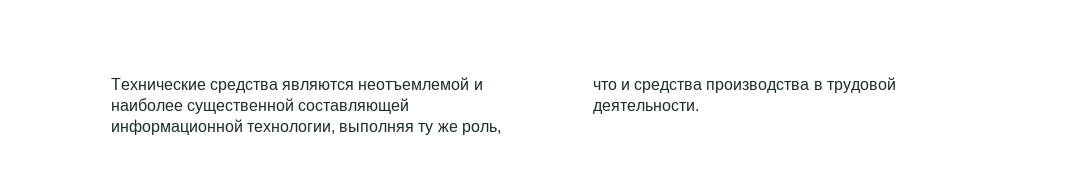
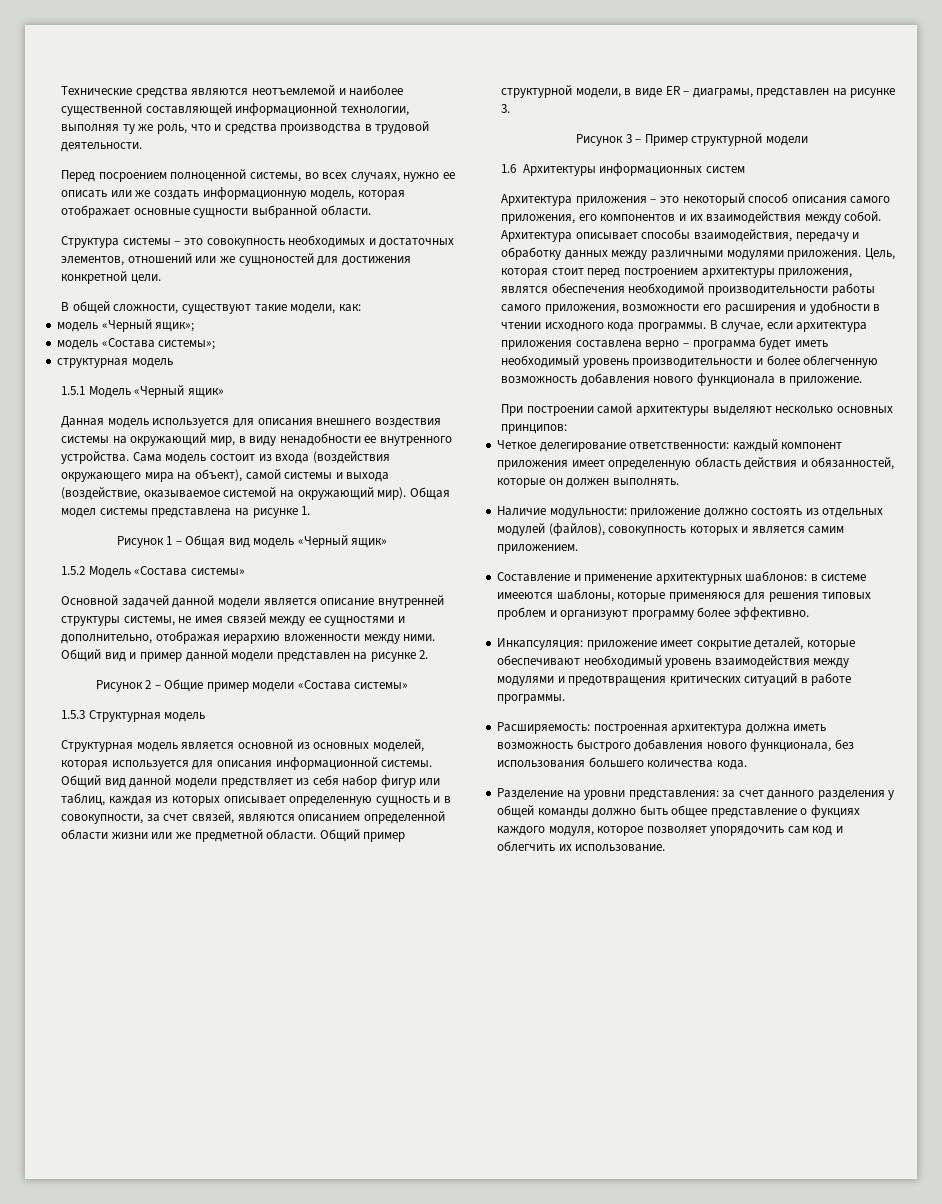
+ Перед посроением полноценной системы, во всех случаях, нужно ее описать или же создать информационную модель, которая отображает основные сущности выбранной области.
+ Структура системы – это совокупность необходимых и достаточных элементов, отношений или же сущноностей для достижения конкретной цели.
+ В общей сложности, существуют такие модели, как:
+ модель «Черный ящик»;
+ модель «Состава системы»;
+ структурная модель
+ 1.5.1 Модель «Черный ящик»
+ Данная модель используется для описания внешнего воздествия системы на окружающий мир, в виду ненадобности ее внутренного устройства. Сама модель состоит из входа (воздействия окружающего мира на объект), самой системы и выхода (воздействие, оказываемое системой на окружающий мир). Общая модел системы представлена на рисунке 1.
+ Рисунок 1 – Общая вид модель «Черный ящик»
+ 1.5.2 Модель «Состава системы»
+ Основной задачей данной модели является описание внутренней структуры системы, не имея связей между ее сущностями и дополнительно, отображая иерархию вложенности между ними. Общий вид и пример данной модели представлен на рисунке 2.
+ Рисунок 2 – Общие пример модели «Состава системы»
+ 1.5.3 Структурная модель
+ Структурная модель является основной из основных моделей, которая используется для описания информационной системы. Общий вид данной модели предствляет из себя набор фигур или таблиц, каждая из которых описывает определенную сущность и в совокупности, за счет связей, являются описанием определенной области жизни или же предметной области. Общий пример структурной модели, в виде ER – диаграмы, представлен на рисунке 3.
+ Рисунок 3 – Пример структурной модели
+ 1.6 Архитектуры информационных систем
+ Архитектура приложения – это некоторый способ описания самого приложения, его компонентов и их взаимодействия между собой. Архитектура описывает способы взаимодействия, передачу и обработку данных между различными модулями приложения. Цель, которая стоит перед построением архитектуры приложения, являтся обеспечения необходимой производительности работы самого приложения, возможности его расширения и удобности в чтении исходного кода программы. В случае, если архитектура приложения составлена верно – программа будет иметь необходимый уровень производительности и более облегченную возможность добавления нового функционала в приложение.
+ При построении самой архитектуры выделяют несколько основных принципов:
+ Четкое делегирование ответственности: каждый компонент приложения имеет определенную область действия и обязанностей, которые он должен выполнять.
+ Наличие модульности: приложение должно состоять из отдельных модулей (файлов), совокупность которых и является самим приложением.
+ Составление и применение архитектурных шаблонов: в системе имееются шаблоны, которые применяюся для решения типовых проблем и организуют программу более эффективно.
+ Инкапсуляция: приложение имеет сокрытие деталей, которые обеспечивают необходимый уровень взаимодействия между модулями и предотвращения критических ситуаций в работе программы.
+ Расширяемость: построенная архитектура должна иметь возможность быстрого добавления нового функционала, без использования большего количества кода.
+ Разделение на уровни представления: за счет данного разделения у общей команды должно быть общее представление о фукциях каждого модуля, которое позволяет упорядочить сам код и облегчить их использование.

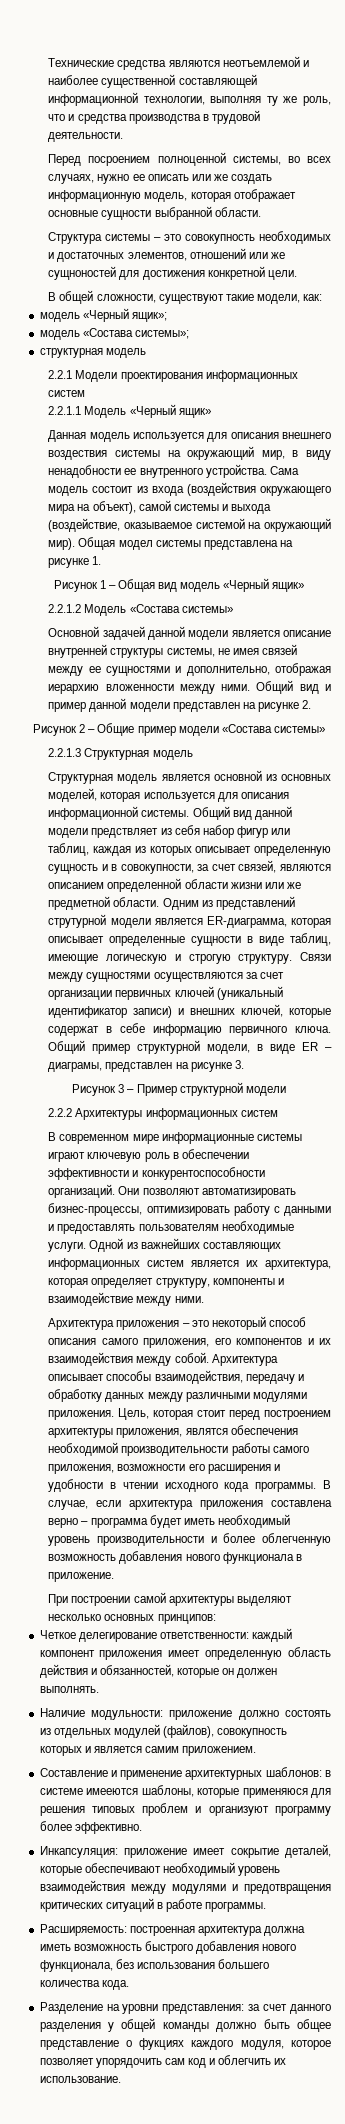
- 1.5.1 Модель «Черный ящик»
+ 2.2.1 Модели проектирования информационных систем
+ 2.2.1.1 Модель «Черный ящик»
- 1.5.2 Модель «Состава системы»
+ 2.2.1.2 Модель «Состава системы»
- 1.5.3 Структурная модель
+ 2.2.1.3 Структурная модель
+ Одним из представлений струтурной модели является ER-диаграмма, которая описывает определенные сущности в виде таблиц, имеющие логическую и строгую структуру. Связи между сущностями осуществляются за счет организации первичных ключей (уникальный идентификатор записи) и внешних ключей, которые содержат в себе информацию первичного ключа.
- 1.6 Архитектуры информационных систем
+ 2.2.2 Архитектуры информационных систем
+ В современном мире информационные системы играют ключевую роль в обеспечении эффективности и конкурентоспособности организаций. Они позволяют автоматизировать бизнес-процессы, оптимизировать работу с данными и предоставлять пользователям необходимые услуги. Одной из важнейших составляющих информационных систем является их архитектура, которая определяет структуру, компоненты и взаимодействие между ними.

